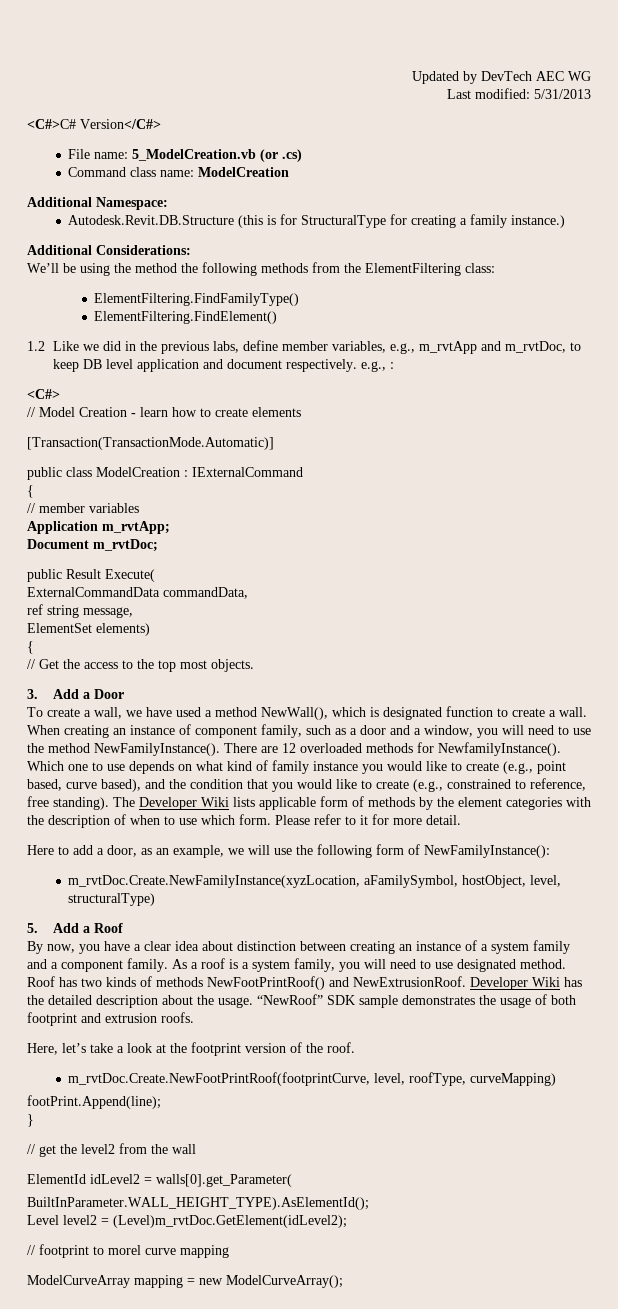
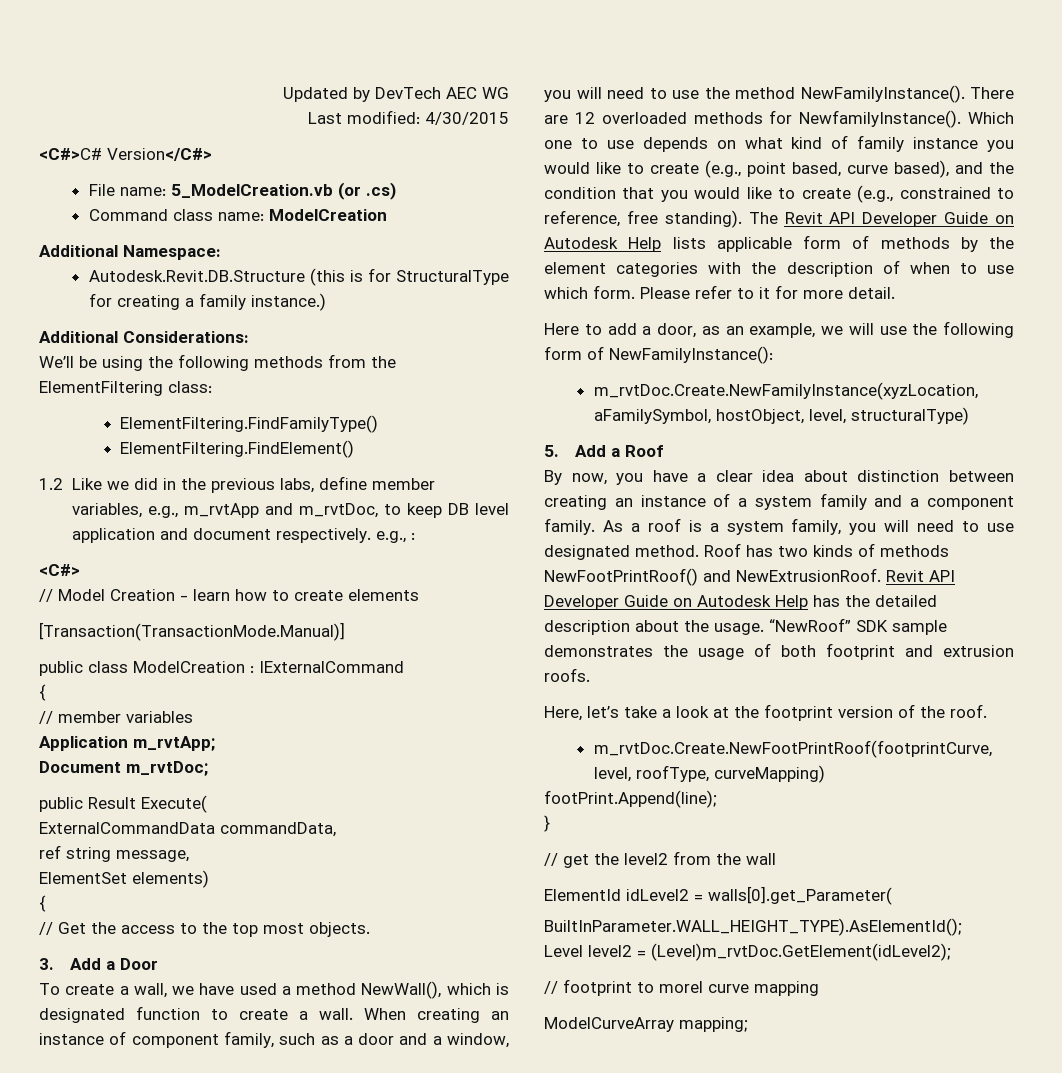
- Last modified: 5/31/2013
+ Last modified: 4/30/2015
- We’ll be using the method the following methods from the ElementFiltering class:
+ We’ll be using the following methods from the ElementFiltering class:
- [Transaction(TransactionMode.Automatic)]
+ [Transaction(TransactionMode.Manual)]
- The Developer Wiki lists applicable form of methods by the element categories with the description of when to use which form.
+ The Revit API Developer Guide on Autodesk Help lists applicable form of methods by the element categories with the description of when to use which form.
- Developer Wiki has the detailed description about the usage.
+ Revit API Developer Guide on Autodesk Help has the detailed description about the usage.
- ModelCurveArray mapping = new ModelCurveArray();
+ ModelCurveArray mapping;

